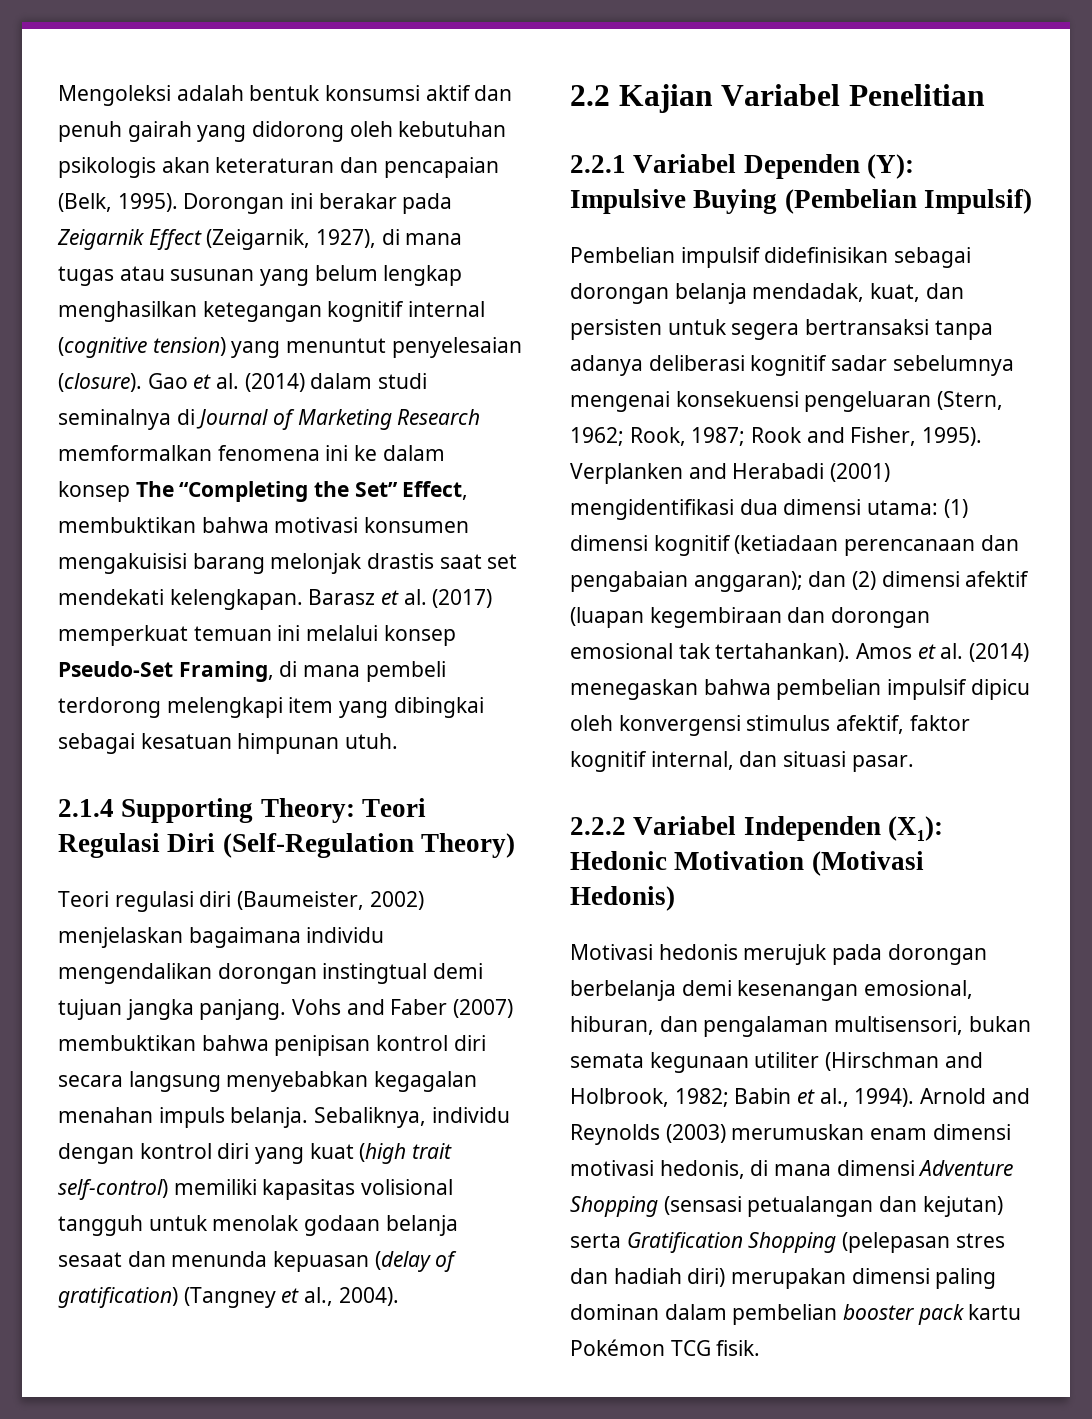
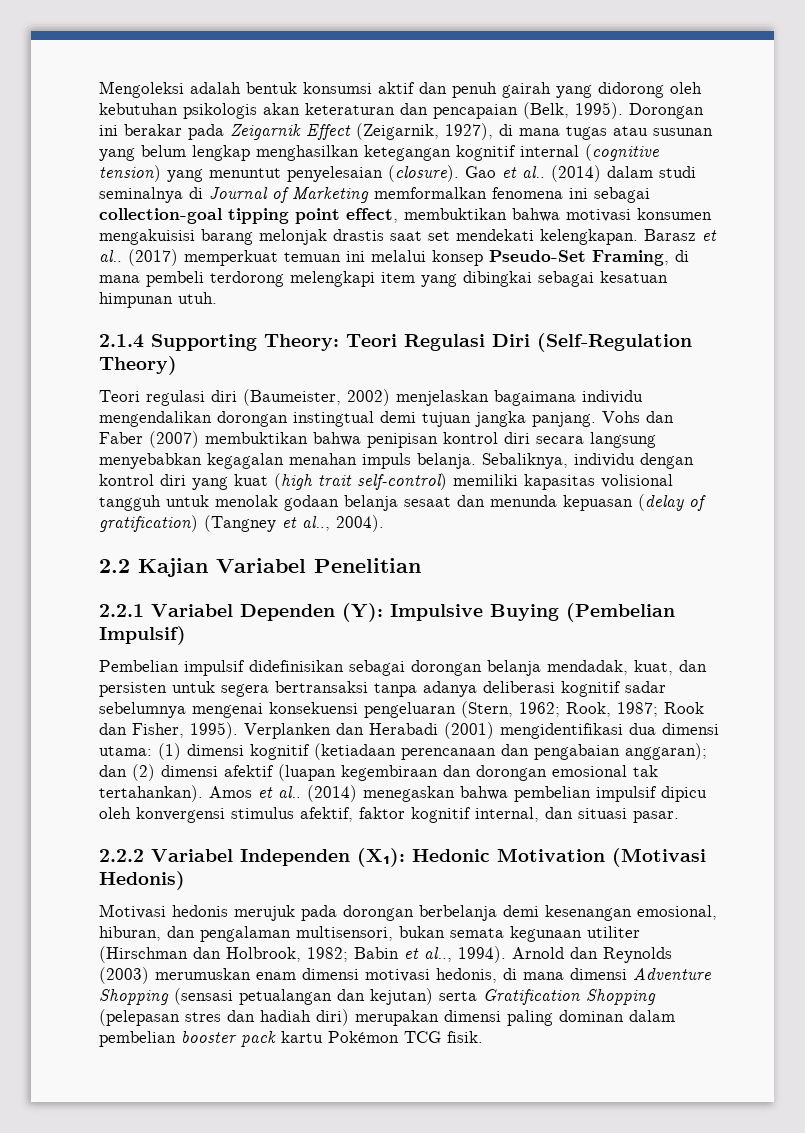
- Gao et al. (2014) dalam studi seminalnya di Journal of Marketing Research memformalkan fenomena ini ke dalam konsep The “Completing the Set” Effect, membuktikan bahwa motivasi konsumen mengakuisisi barang melonjak drastis saat set mendekati kelengkapan.
+ Gao et al.. (2014) dalam studi seminalnya di Journal of Marketing memformalkan fenomena ini sebagai collection-goal tipping point effect, membuktikan bahwa motivasi konsumen mengakuisisi barang melonjak drastis saat set mendekati kelengkapan.
- Barasz et al. (2017) memperkuat temuan ini melalui konsep Pseudo-Set Framing, di mana pembeli terdorong melengkapi item yang dibingkai sebagai kesatuan himpunan utuh.
+ Barasz et al.. (2017) memperkuat temuan ini melalui konsep Pseudo-Set Framing, di mana pembeli terdorong melengkapi item yang dibingkai sebagai kesatuan himpunan utuh.
- Vohs and Faber (2007) membuktikan bahwa penipisan kontrol diri secara langsung menyebabkan kegagalan menahan impuls belanja.
+ Vohs dan Faber (2007) membuktikan bahwa penipisan kontrol diri secara langsung menyebabkan kegagalan menahan impuls belanja.
- Sebaliknya, individu dengan kontrol diri yang kuat (high trait self-control) memiliki kapasitas volisional tangguh untuk menolak godaan belanja sesaat dan menunda kepuasan (delay of gratification) (Tangney et al., 2004).
+ Sebaliknya, individu dengan kontrol diri yang kuat (high trait self-control) memiliki kapasitas volisional tangguh untuk menolak godaan belanja sesaat dan menunda kepuasan (delay of gratification) (Tangney et al.., 2004).
- Pembelian impulsif didefinisikan sebagai dorongan belanja mendadak, kuat, dan persisten untuk segera bertransaksi tanpa adanya deliberasi kognitif sadar sebelumnya mengenai konsekuensi pengeluaran (Stern, 1962; Rook, 1987; Rook and Fisher, 1995).
+ Pembelian impulsif didefinisikan sebagai dorongan belanja mendadak, kuat, dan persisten untuk segera bertransaksi tanpa adanya deliberasi kognitif sadar sebelumnya mengenai konsekuensi pengeluaran (Stern, 1962; Rook, 1987; Rook dan Fisher, 1995).
- Verplanken and Herabadi (2001) mengidentifikasi dua dimensi utama: (1) dimensi kognitif (ketiadaan perencanaan dan pengabaian anggaran); dan (2) dimensi afektif (luapan kegembiraan dan dorongan emosional tak tertahankan).
+ Verplanken dan Herabadi (2001) mengidentifikasi dua dimensi utama: (1) dimensi kognitif (ketiadaan perencanaan dan pengabaian anggaran); dan (2) dimensi afektif (luapan kegembiraan dan dorongan emosional tak tertahankan).
- Amos et al. (2014) menegaskan bahwa pembelian impulsif dipicu oleh konvergensi stimulus afektif, faktor kognitif internal, dan situasi pasar.
+ Amos et al.. (2014) menegaskan bahwa pembelian impulsif dipicu oleh konvergensi stimulus afektif, faktor kognitif internal, dan situasi pasar.
- Motivasi hedonis merujuk pada dorongan berbelanja demi kesenangan emosional, hiburan, dan pengalaman multisensori, bukan semata kegunaan utiliter (Hirschman and Holbrook, 1982; Babin et al., 1994).
+ Motivasi hedonis merujuk pada dorongan berbelanja demi kesenangan emosional, hiburan, dan pengalaman multisensori, bukan semata kegunaan utiliter (Hirschman dan Holbrook, 1982; Babin et al.., 1994).
- Arnold and Reynolds (2003) merumuskan enam dimensi motivasi hedonis, di mana dimensi Adventure Shopping (sensasi petualangan dan kejutan) serta Gratification Shopping (pelepasan stres dan hadiah diri) merupakan dimensi paling dominan dalam pembelian booster pack kartu Pokémon TCG fisik.
+ Arnold dan Reynolds (2003) merumuskan enam dimensi motivasi hedonis, di mana dimensi Adventure Shopping (sensasi petualangan dan kejutan) serta Gratification Shopping (pelepasan stres dan hadiah diri) merupakan dimensi paling dominan dalam pembelian booster pack kartu Pokémon TCG fisik.

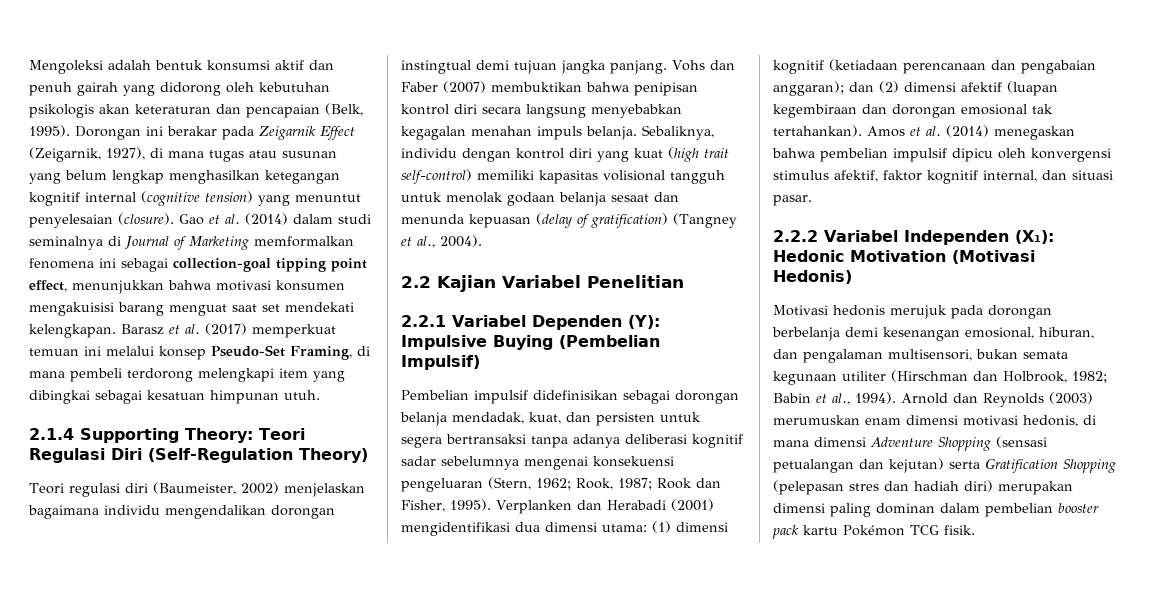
- Gao et al.. (2014) dalam studi seminalnya di Journal of Marketing memformalkan fenomena ini sebagai collection-goal tipping point effect, membuktikan bahwa motivasi konsumen mengakuisisi barang melonjak drastis saat set mendekati kelengkapan.
+ Gao et al. (2014) dalam studi seminalnya di Journal of Marketing memformalkan fenomena ini sebagai collection-goal tipping point effect, menunjukkan bahwa motivasi konsumen mengakuisisi barang menguat saat set mendekati kelengkapan.
- Barasz et al.. (2017) memperkuat temuan ini melalui konsep Pseudo-Set Framing, di mana pembeli terdorong melengkapi item yang dibingkai sebagai kesatuan himpunan utuh.
+ Barasz et al. (2017) memperkuat temuan ini melalui konsep Pseudo-Set Framing, di mana pembeli terdorong melengkapi item yang dibingkai sebagai kesatuan himpunan utuh.
- Sebaliknya, individu dengan kontrol diri yang kuat (high trait self-control) memiliki kapasitas volisional tangguh untuk menolak godaan belanja sesaat dan menunda kepuasan (delay of gratification) (Tangney et al.., 2004).
+ Sebaliknya, individu dengan kontrol diri yang kuat (high trait self-control) memiliki kapasitas volisional tangguh untuk menolak godaan belanja sesaat dan menunda kepuasan (delay of gratification) (Tangney et al., 2004).
- Amos et al.. (2014) menegaskan bahwa pembelian impulsif dipicu oleh konvergensi stimulus afektif, faktor kognitif internal, dan situasi pasar.
+ Amos et al. (2014) menegaskan bahwa pembelian impulsif dipicu oleh konvergensi stimulus afektif, faktor kognitif internal, dan situasi pasar.
- Motivasi hedonis merujuk pada dorongan berbelanja demi kesenangan emosional, hiburan, dan pengalaman multisensori, bukan semata kegunaan utiliter (Hirschman dan Holbrook, 1982; Babin et al.., 1994).
+ Motivasi hedonis merujuk pada dorongan berbelanja demi kesenangan emosional, hiburan, dan pengalaman multisensori, bukan semata kegunaan utiliter (Hirschman dan Holbrook, 1982; Babin et al., 1994).

